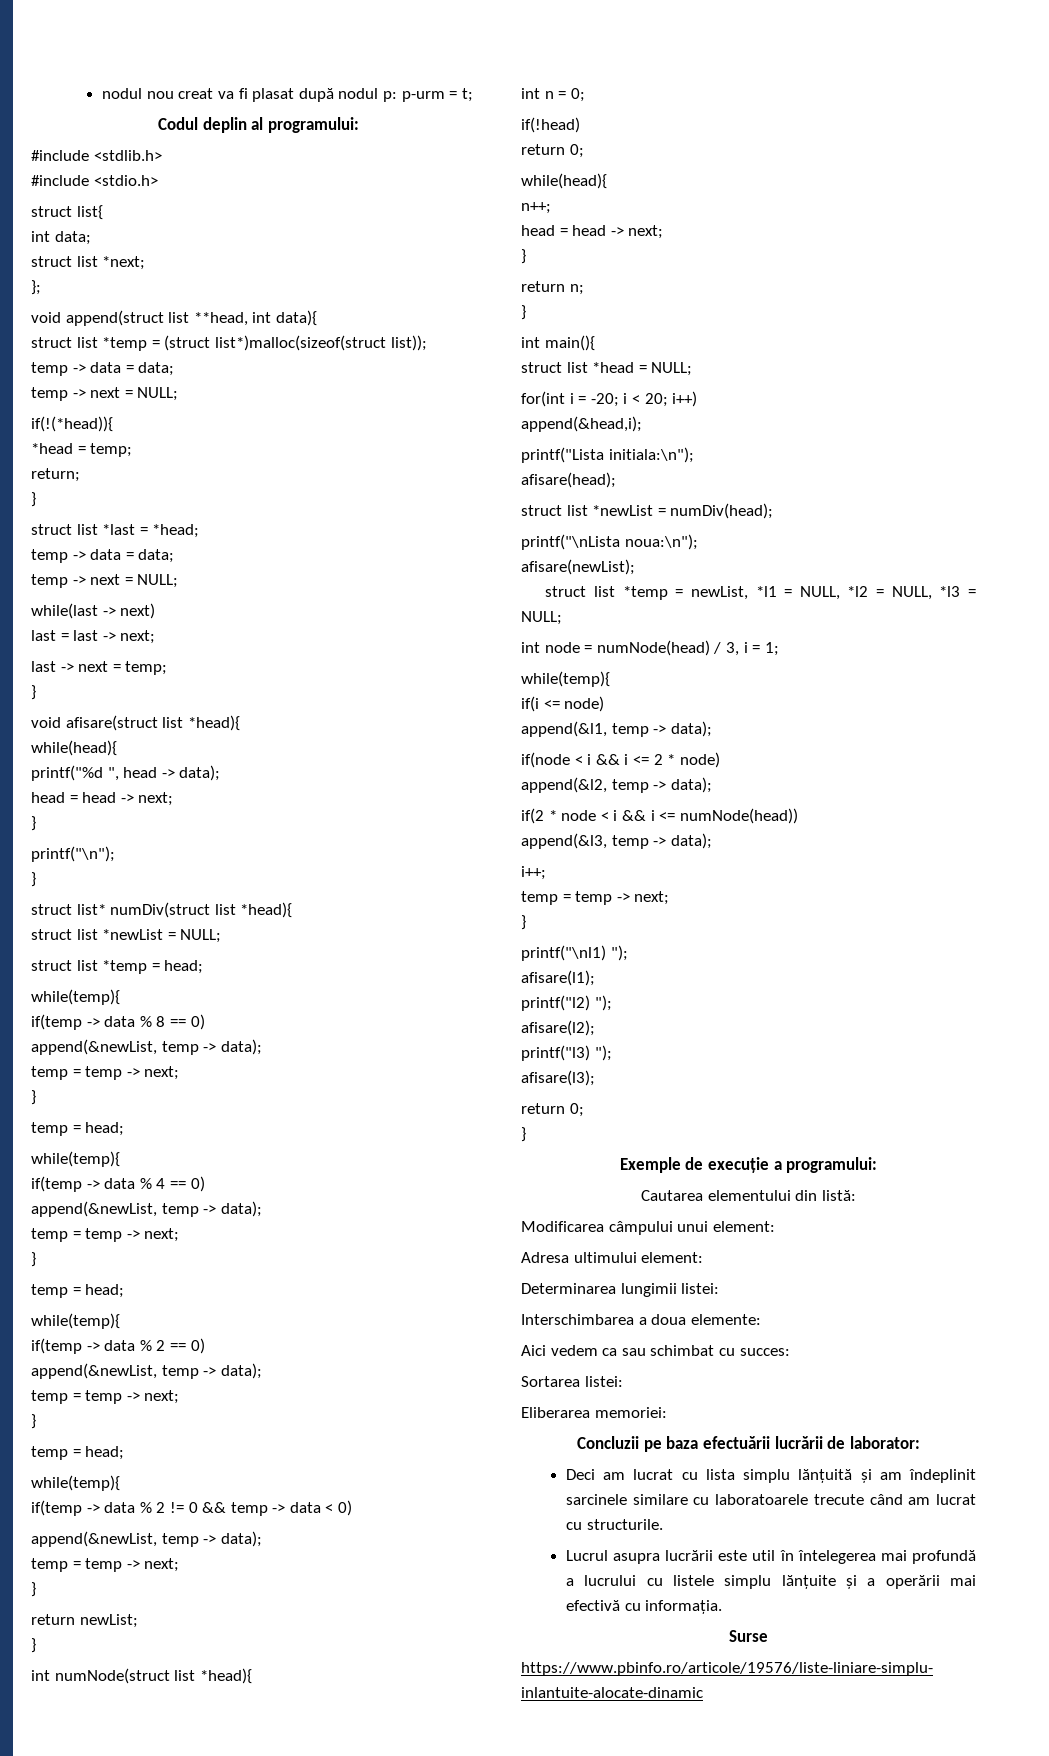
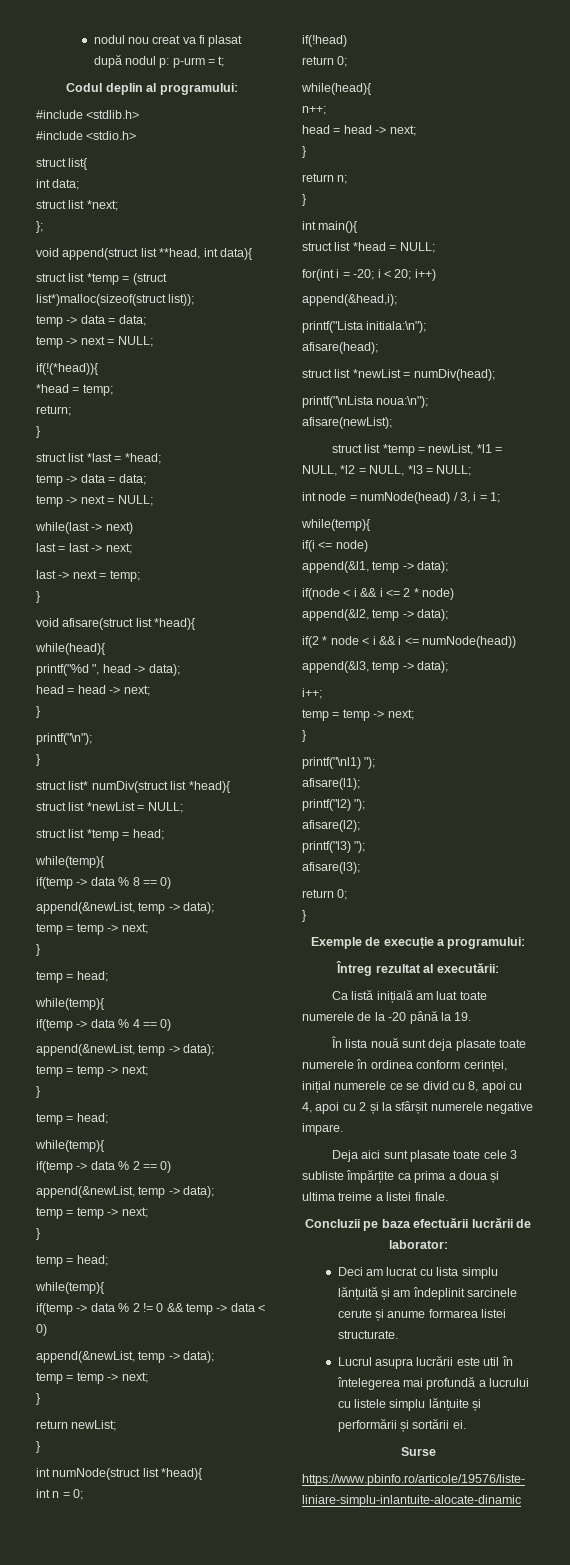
- Cautarea elementului din listă:
- Modificarea câmpului unui element:
- Adresa ultimului element:
- Determinarea lungimii listei:
- Interschimbarea a doua elemente:
- Aici vedem ca sau schimbat cu succes:
- Sortarea listei:
- Eliberarea memoriei:
+ Întreg rezultat al executării:
+ Ca listă inițială am luat toate numerele de la -20 până la 19.
+ În lista nouă sunt deja plasate toate numerele în ordinea conform cerinței, inițial numerele ce se divid cu 8, apoi cu 4, apoi cu 2 și la sfârșit numerele negative impare.
+ Deja aici sunt plasate toate cele 3 subliste împărțite ca prima a doua și ultima treime a listei finale.
- Deci am lucrat cu lista simplu lănțuită și am îndeplinit sarcinele similare cu laboratoarele trecute când am lucrat cu structurile.
+ Deci am lucrat cu lista simplu lănțuită și am îndeplinit sarcinele cerute și anume formarea listei structurate.
- Lucrul asupra lucrării este util în întelegerea mai profundă a lucrului cu listele simplu lănțuite și a operării mai efectivă cu informația.
+ Lucrul asupra lucrării este util în întelegerea mai profundă a lucrului cu listele simplu lănțuite și performării și sortării ei.

